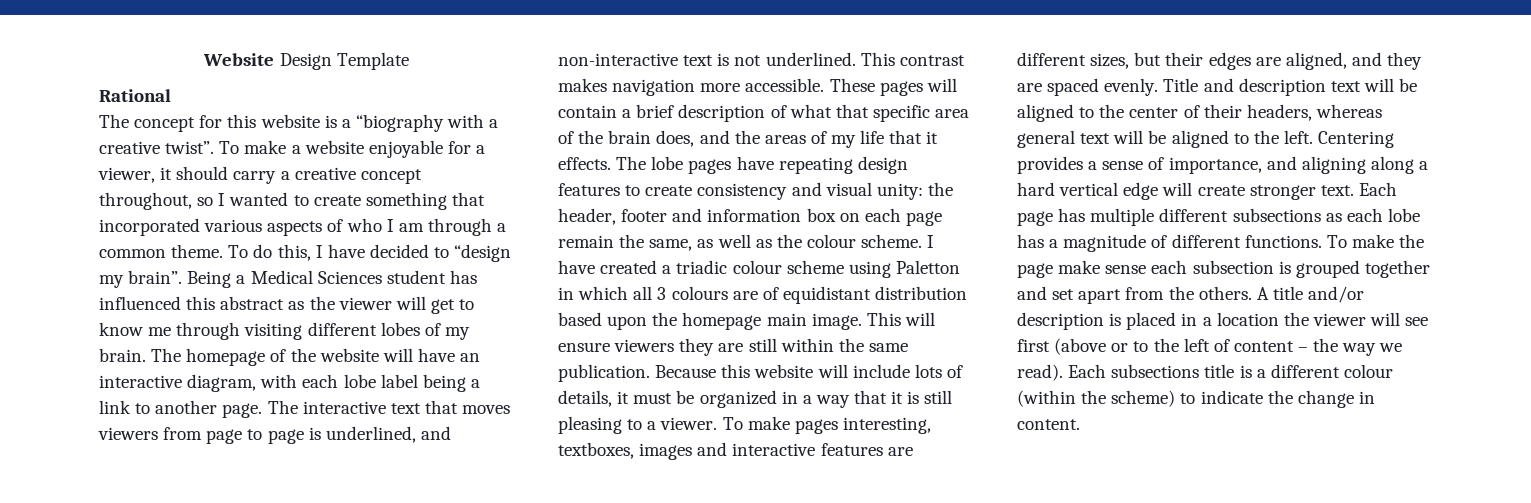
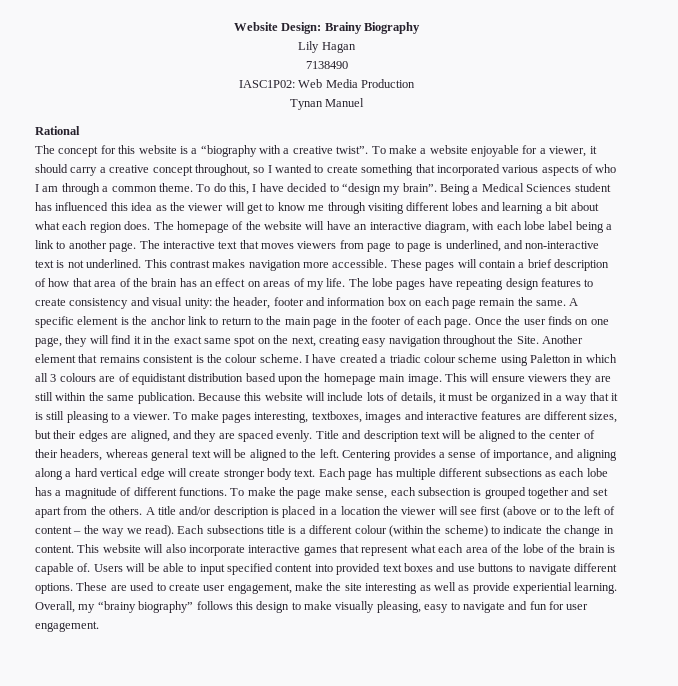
- Website Design Template
+ Website Design: Brainy Biography
+ Lily Hagan
+ 7138490
+ IASC1P02: Web Media Production
+ Tynan Manuel
- Being a Medical Sciences student has influenced this abstract as the viewer will get to know me through visiting different lobes of my brain.
+ Being a Medical Sciences student has influenced this idea as the viewer will get to know me through visiting different lobes and learning a bit about what each region does.
- These pages will contain a brief description of what that specific area of the brain does, and the areas of my life that it effects.
+ These pages will contain a brief description of how that area of the brain has an effect on areas of my life.
- The lobe pages have repeating design features to create consistency and visual unity: the header, footer and information box on each page remain the same, as well as the colour scheme.
+ The lobe pages have repeating design features to create consistency and visual unity: the header, footer and information box on each page remain the same. A specific element is the anchor link to return to the main page in the footer of each page. Once the user finds on one page, they will find it in the exact same spot on the next, creating easy navigation throughout the Site. Another element that remains consistent is the colour scheme.
- Centering provides a sense of importance, and aligning along a hard vertical edge will create stronger text.
+ Centering provides a sense of importance, and aligning along a hard vertical edge will create stronger body text.
- To make the page make sense each subsection is grouped together and set apart from the others.
+ To make the page make sense, each subsection is grouped together and set apart from the others.
+ This website will also incorporate interactive games that represent what each area of the lobe of the brain is capable of. Users will be able to input specified content into provided text boxes and use buttons to navigate different options. These are used to create user engagement, make the site interesting as well as provide experiential learning. Overall, my “brainy biography” follows this design to make visually pleasing, easy to navigate and fun for user engagement.

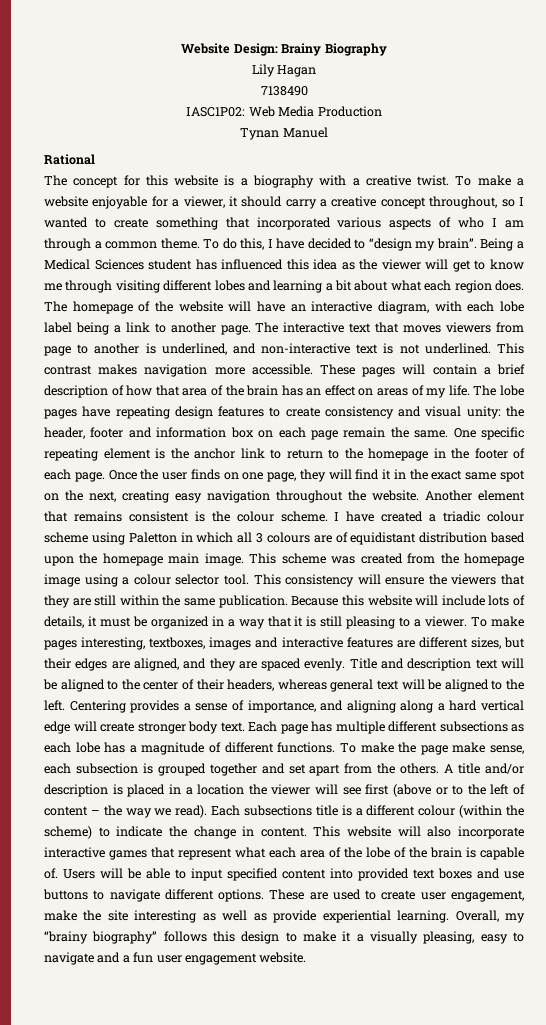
- The concept for this website is a “biography with a creative twist”.
+ The concept for this website is a biography with a creative twist.
- The interactive text that moves viewers from page to page is underlined, and non-interactive text is not underlined.
+ The interactive text that moves viewers from page to another is underlined, and non-interactive text is not underlined.
- A specific element is the anchor link to return to the main page in the footer of each page.
+ One specific repeating element is the anchor link to return to the homepage in the footer of each page.
- Once the user finds on one page, they will find it in the exact same spot on the next, creating easy navigation throughout the Site.
+ Once the user finds on one page, they will find it in the exact same spot on the next, creating easy navigation throughout the website.
- This will ensure viewers they are still within the same publication.
+ This scheme was created from the homepage image using a colour selector tool. This consistency will ensure the viewers that they are still within the same publication.
- Overall, my “brainy biography” follows this design to make visually pleasing, easy to navigate and fun for user engagement.
+ Overall, my “brainy biography” follows this design to make it a visually pleasing, easy to navigate and a fun user engagement website.

